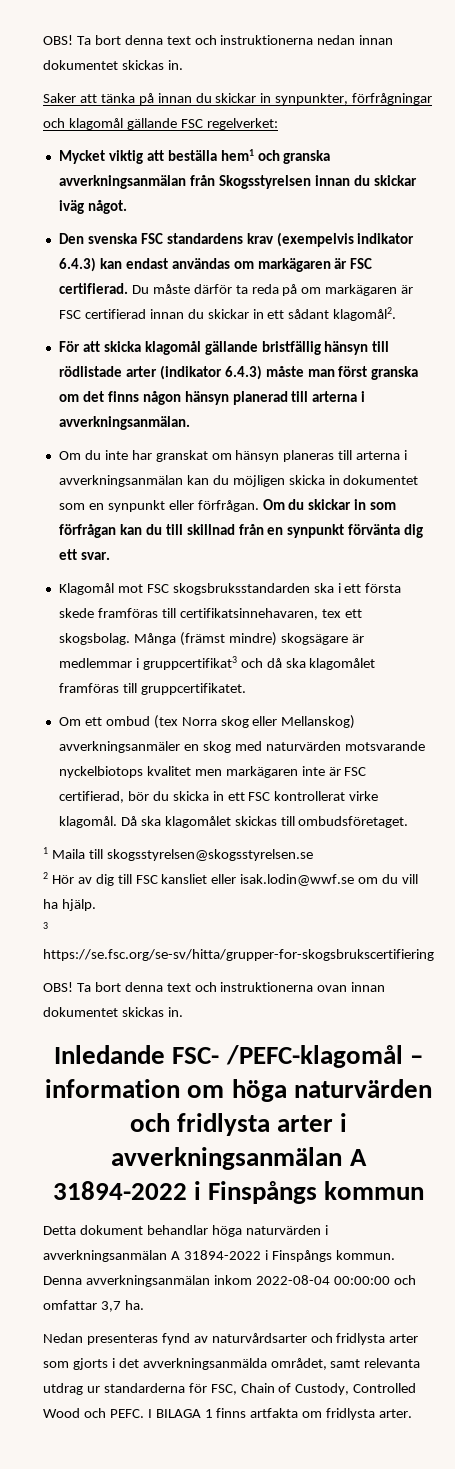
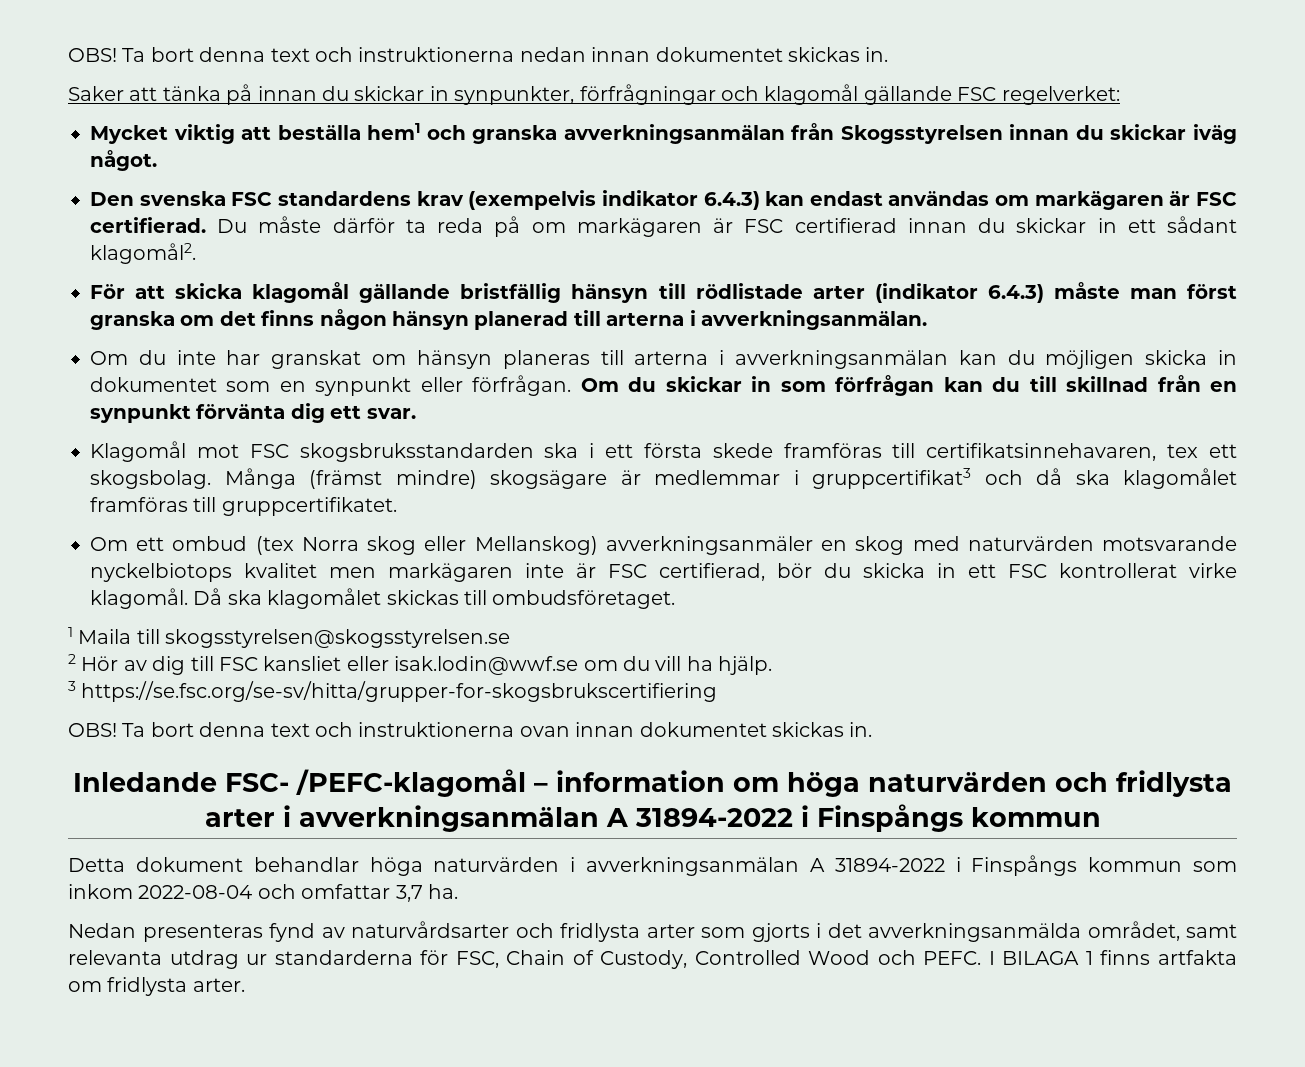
- Detta dokument behandlar höga naturvärden i avverkningsanmälan A 31894-2022 i Finspångs kommun. Denna avverkningsanmälan inkom 2022-08-04 00:00:00 och omfattar 3,7 ha.
+ Detta dokument behandlar höga naturvärden i avverkningsanmälan A 31894-2022 i Finspångs kommun som inkom 2022-08-04 och omfattar 3,7 ha.

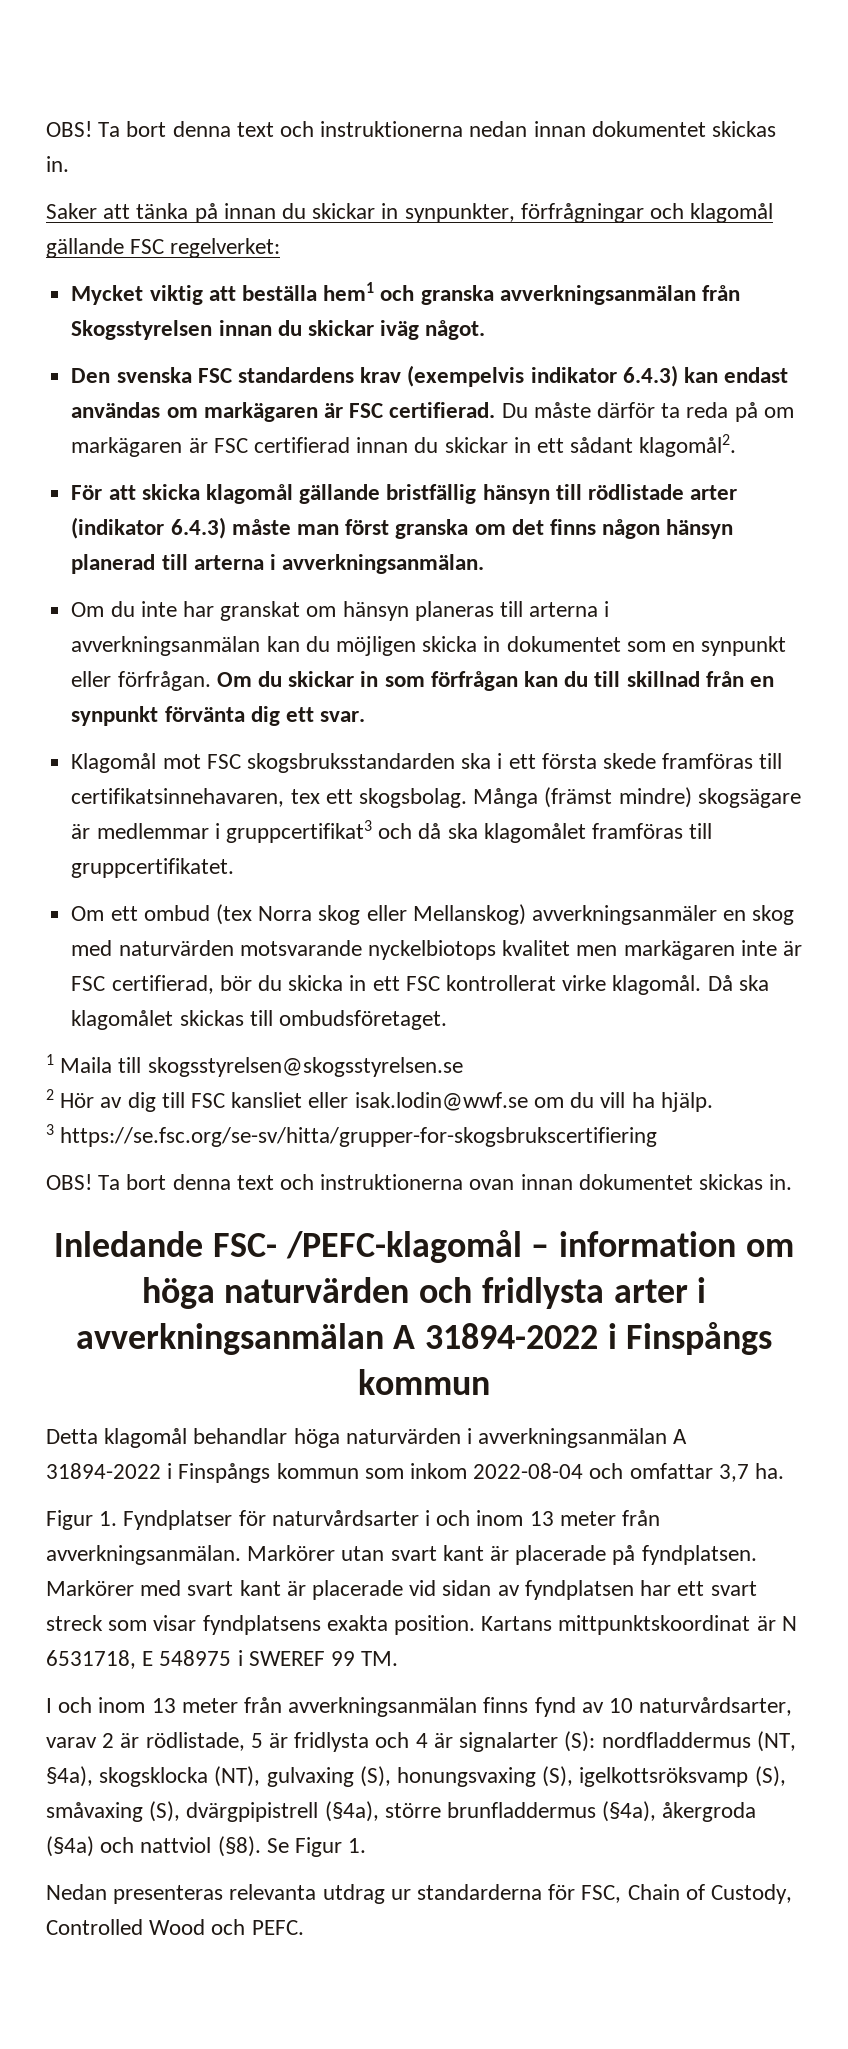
- Detta dokument behandlar höga naturvärden i avverkningsanmälan A 31894-2022 i Finspångs kommun som inkom 2022-08-04 och omfattar 3,7 ha.
+ Detta klagomål behandlar höga naturvärden i avverkningsanmälan A 31894-2022 i Finspångs kommun som inkom 2022-08-04 och omfattar 3,7 ha.
- Nedan presenteras fynd av naturvårdsarter och fridlysta arter som gjorts i det avverkningsanmälda området, samt relevanta utdrag ur standarderna för FSC, Chain of Custody, Controlled Wood och PEFC. I BILAGA 1 finns artfakta om fridlysta arter.
+ Figur 1. Fyndplatser för naturvårdsarter i och inom 13 meter från avverkningsanmälan. Markörer utan svart kant är placerade på fyndplatsen. Markörer med svart kant är placerade vid sidan av fyndplatsen har ett svart streck som visar fyndplatsens exakta position. Kartans mittpunktskoordinat är N 6531718, E 548975 i SWEREF 99 TM.
+ I och inom 13 meter från avverkningsanmälan finns fynd av 10 naturvårdsarter, varav 2 är rödlistade, 5 är fridlysta och 4 är signalarter (S): nordfladdermus (NT, §4a), skogsklocka (NT), gulvaxing (S), honungsvaxing (S), igelkottsröksvamp (S), småvaxing (S), dvärgpipistrell (§4a), större brunfladdermus (§4a), åkergroda (§4a) och nattviol (§8). Se Figur 1.
+ Nedan presenteras relevanta utdrag ur standarderna för FSC, Chain of Custody, Controlled Wood och PEFC.

